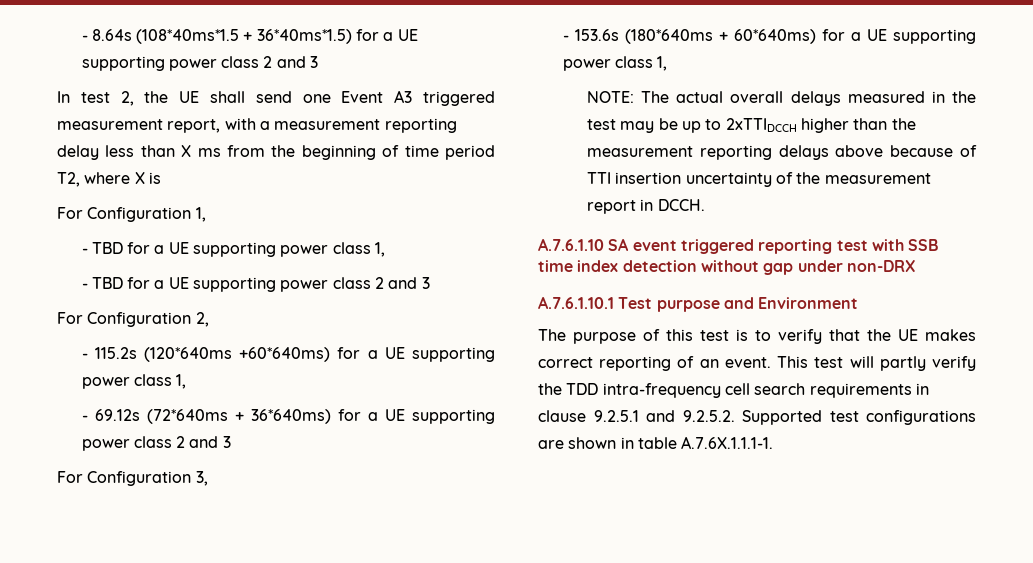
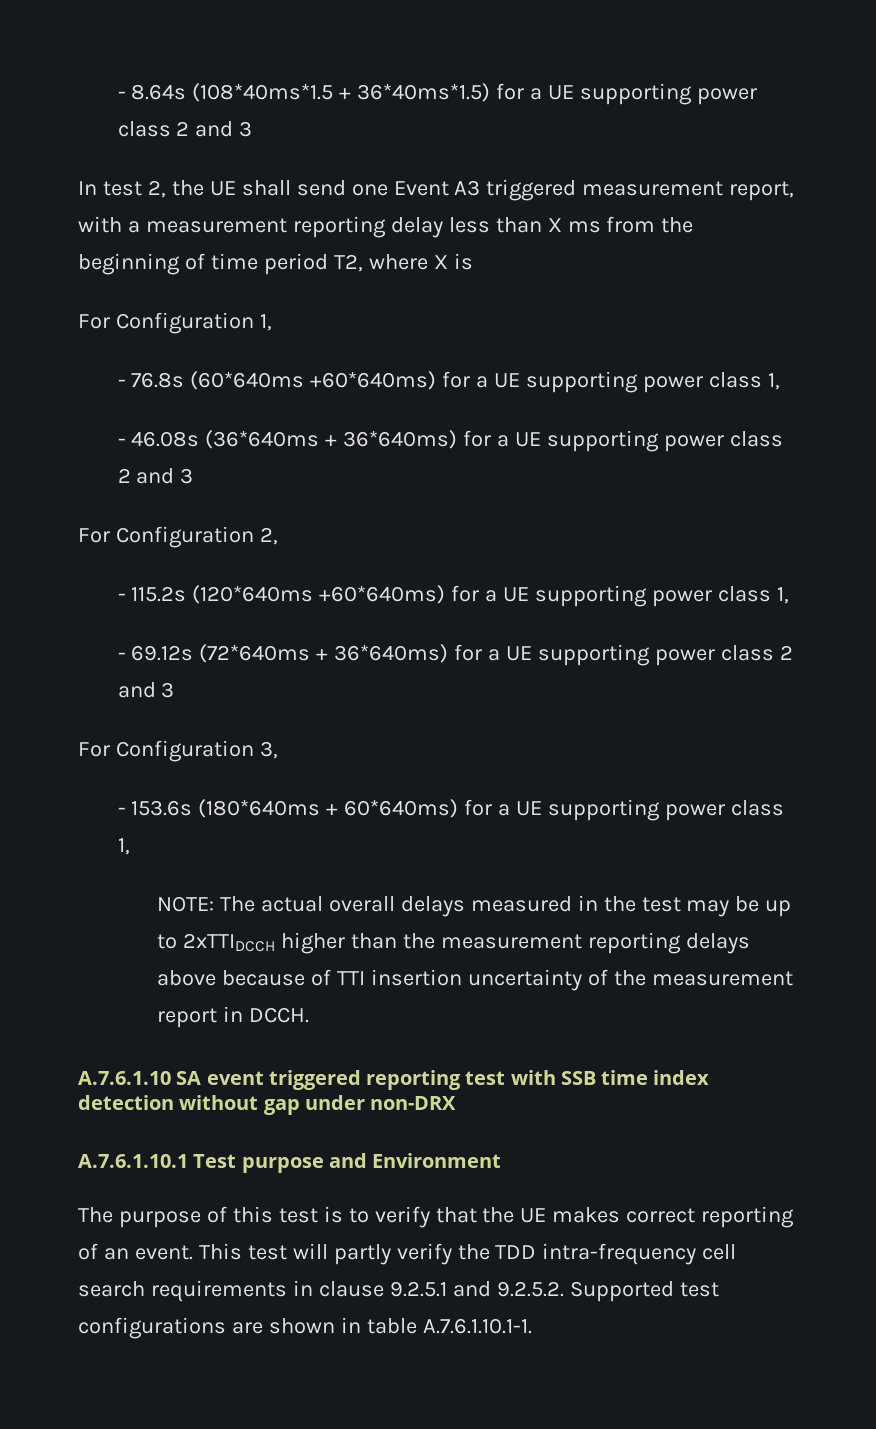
- - TBD for a UE supporting power class 1,
- - TBD for a UE supporting power class 2 and 3
+ - 76.8s (60*640ms +60*640ms) for a UE supporting power class 1,
+ - 46.08s (36*640ms + 36*640ms) for a UE supporting power class 2 and 3
- This test will partly verify the TDD intra-frequency cell search requirements in clause 9.2.5.1 and 9.2.5.2. Supported test configurations are shown in table A.7.6X.1.1.1-1.
+ This test will partly verify the TDD intra-frequency cell search requirements in clause 9.2.5.1 and 9.2.5.2. Supported test configurations are shown in table A.7.6.1.10.1-1.

